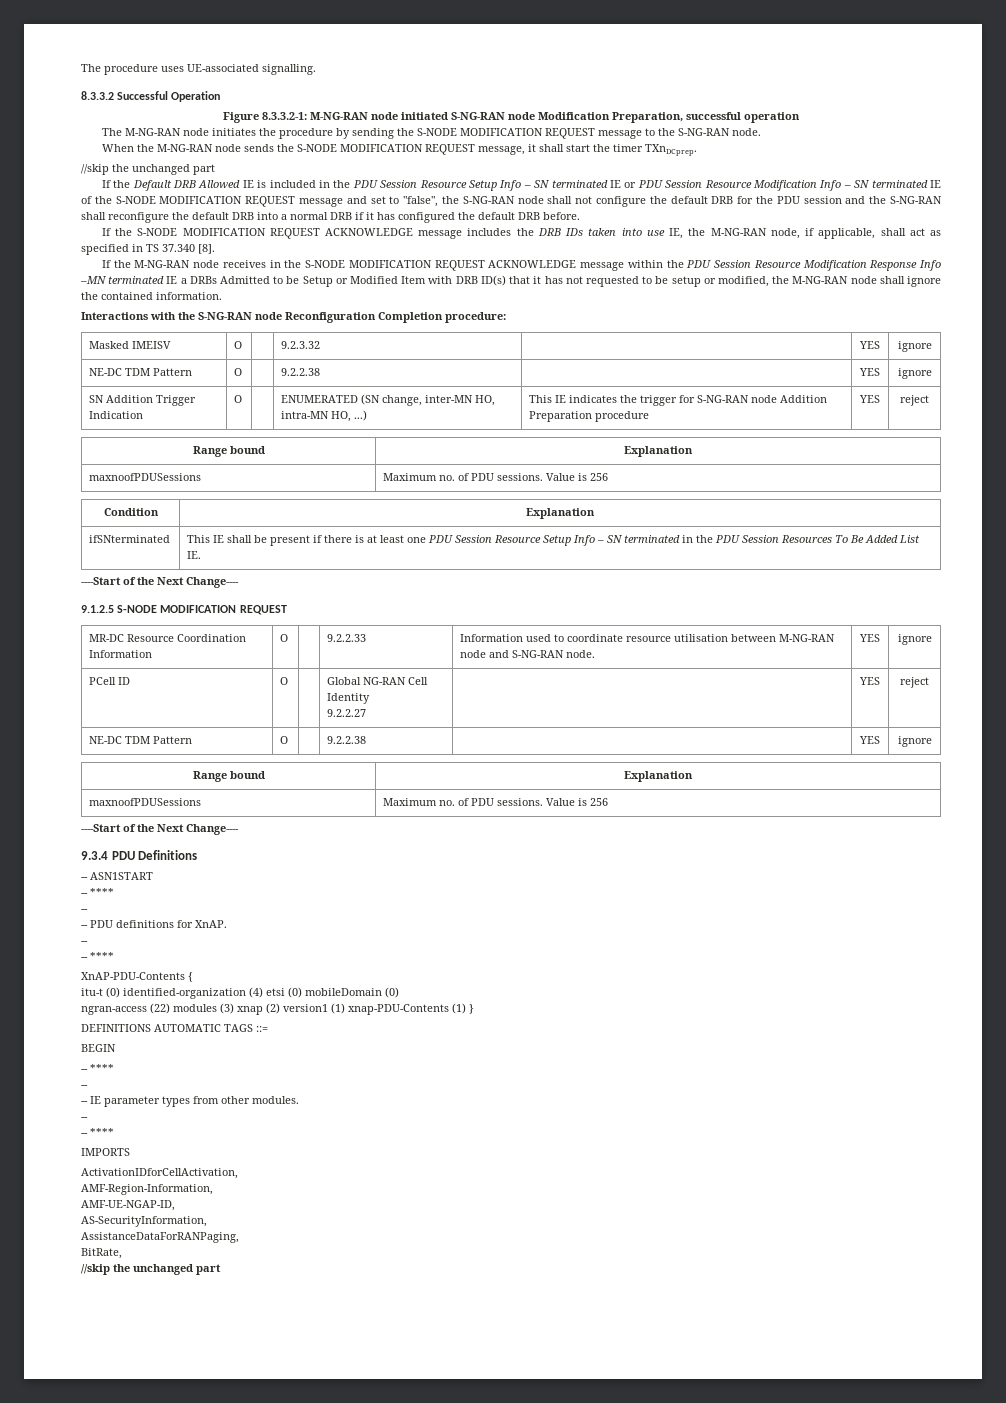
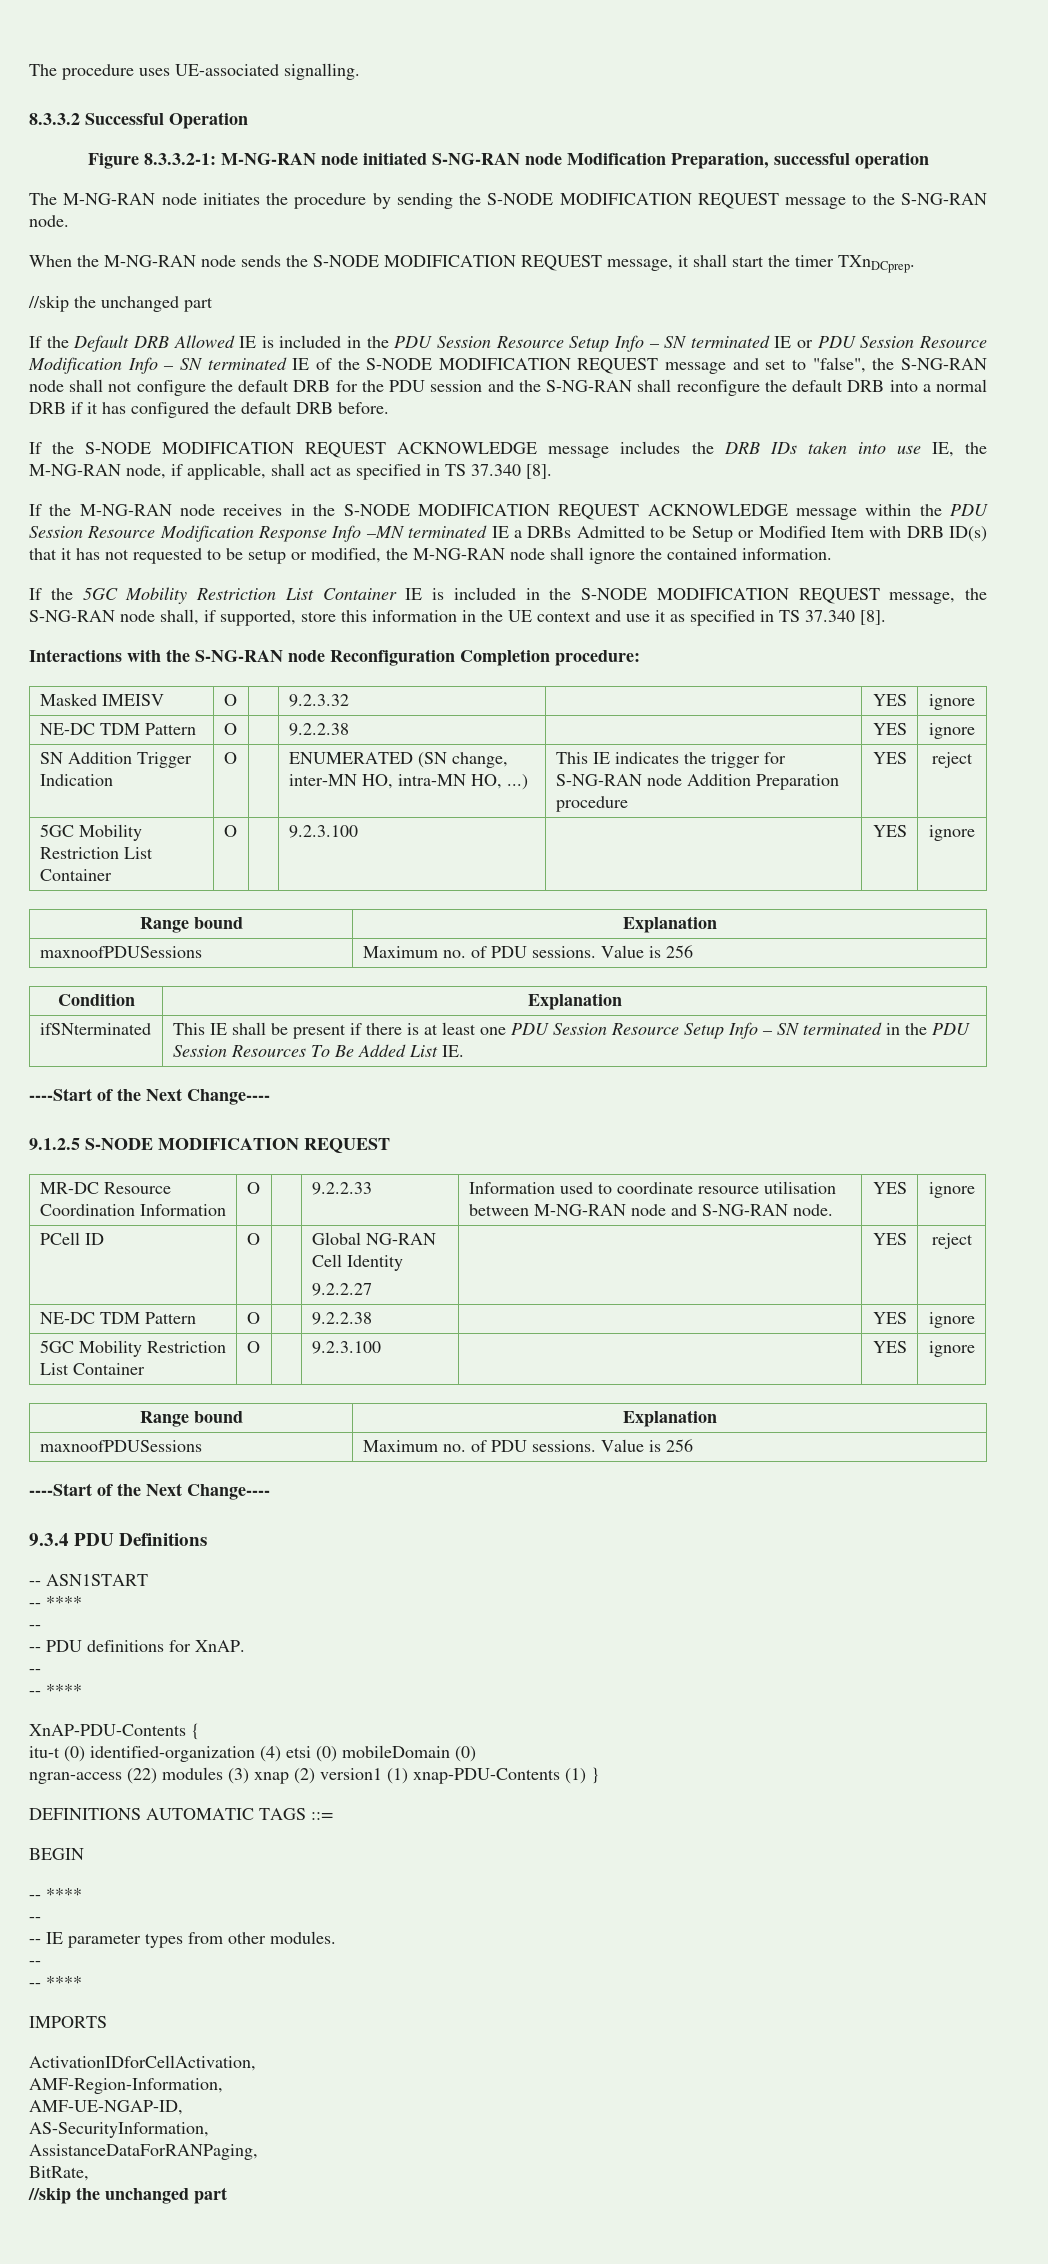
+ If the 5GC Mobility Restriction List Container IE is included in the S-NODE MODIFICATION REQUEST message, the S-NG-RAN node shall, if supported, store this information in the UE context and use it as specified in TS 37.340 [8].
  SN Addition Trigger Indication | O | | ENUMERATED (SN change, inter-MN HO, intra-MN HO, ...) | This IE indicates the trigger for S-NG-RAN node Addition Preparation procedure | YES | reject
+ 5GC Mobility Restriction List Container | O | | 9.2.3.100 | | YES | ignore
  PCell ID | O | | Global NG-RAN Cell Identity
  9.2.2.27 | | YES | reject
  NE-DC TDM Pattern | O | | 9.2.2.38 | | YES | ignore
+ 5GC Mobility Restriction List Container | O | | 9.2.3.100 | | YES | ignore

